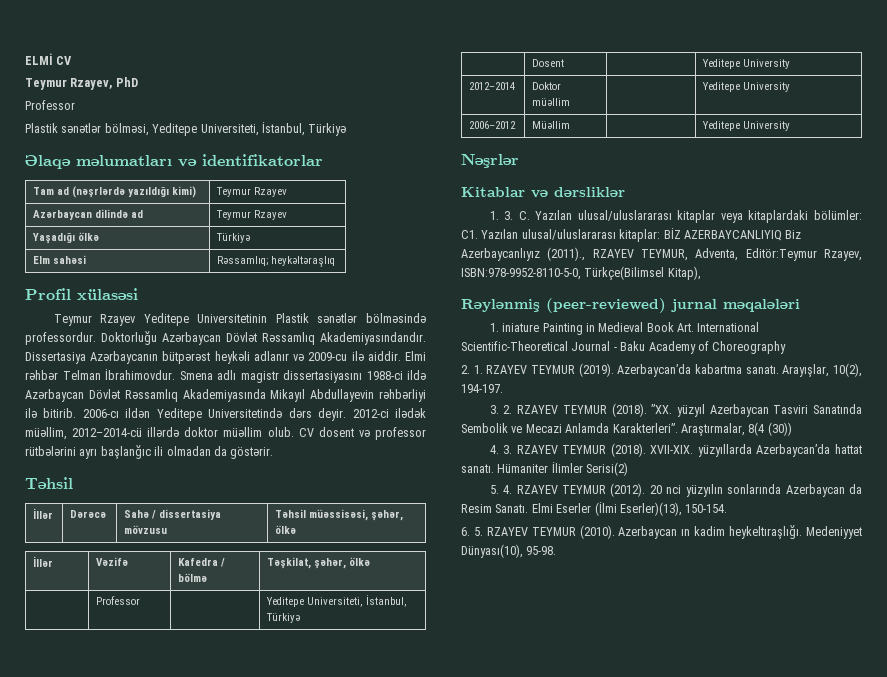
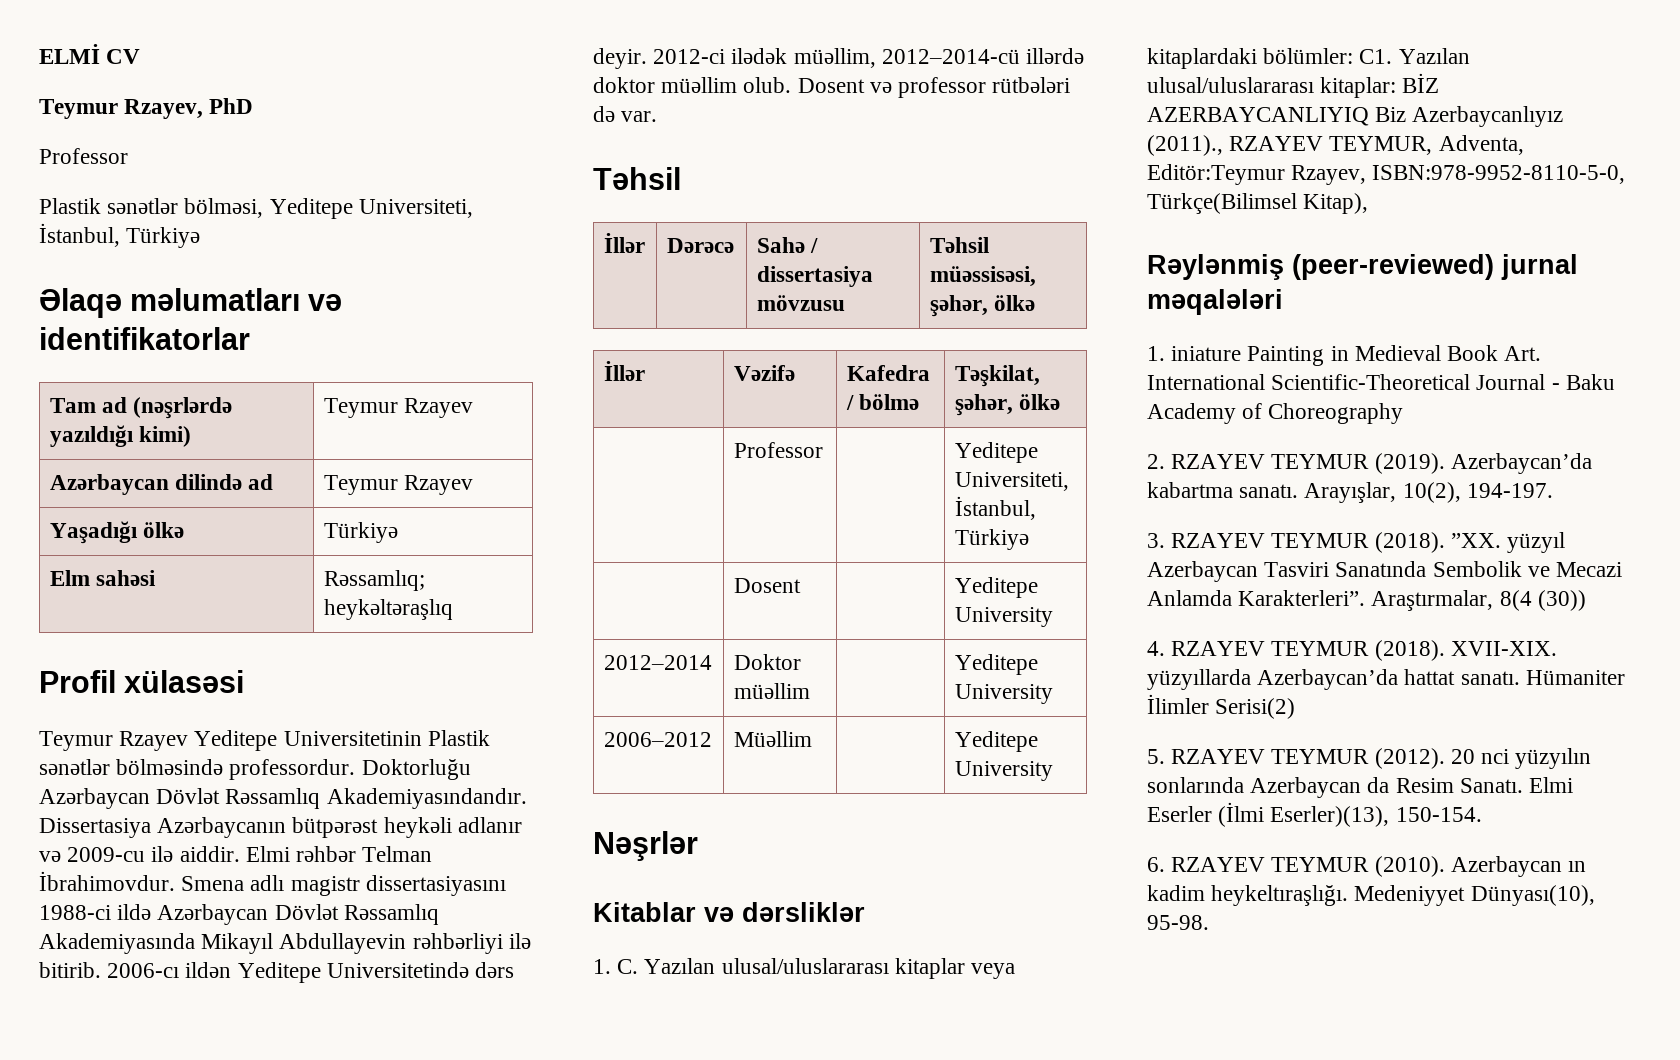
- CV dosent və professor rütbələrini ayrı başlanğıc ili olmadan da göstərir.
+ Dosent və professor rütbələri də var.
- 1. 3. C. Yazılan ulusal/uluslararası kitaplar veya kitaplardaki bölümler: C1. Yazılan ulusal/uluslararası kitaplar: BİZ AZERBAYCANLIYIQ Biz Azerbaycanlıyız (2011)., RZAYEV TEYMUR, Adventa, Editör:Teymur Rzayev, ISBN:978-9952-8110-5-0, Türkçe(Bilimsel Kitap),
+ 1. C. Yazılan ulusal/uluslararası kitaplar veya kitaplardaki bölümler: C1. Yazılan ulusal/uluslararası kitaplar: BİZ AZERBAYCANLIYIQ Biz Azerbaycanlıyız (2011)., RZAYEV TEYMUR, Adventa, Editör:Teymur Rzayev, ISBN:978-9952-8110-5-0, Türkçe(Bilimsel Kitap),
- 2. 1. RZAYEV TEYMUR (2019).
+ 2. RZAYEV TEYMUR (2019).
- 3. 2. RZAYEV TEYMUR (2018). ”XX. yüzyıl Azerbaycan Tasviri Sanatında Sembolik ve Mecazi Anlamda Karakterleri”.
+ 3. RZAYEV TEYMUR (2018). ”XX. yüzyıl Azerbaycan Tasviri Sanatında Sembolik ve Mecazi Anlamda Karakterleri”.
- 4. 3. RZAYEV TEYMUR (2018).
+ 4. RZAYEV TEYMUR (2018).
- 5. 4. RZAYEV TEYMUR (2012).
+ 5. RZAYEV TEYMUR (2012).
- 6. 5. RZAYEV TEYMUR (2010).
+ 6. RZAYEV TEYMUR (2010).

